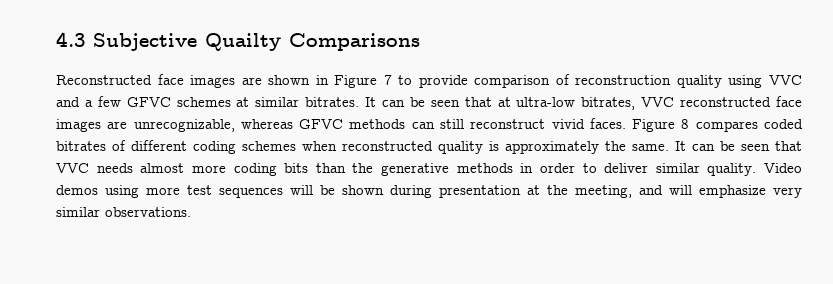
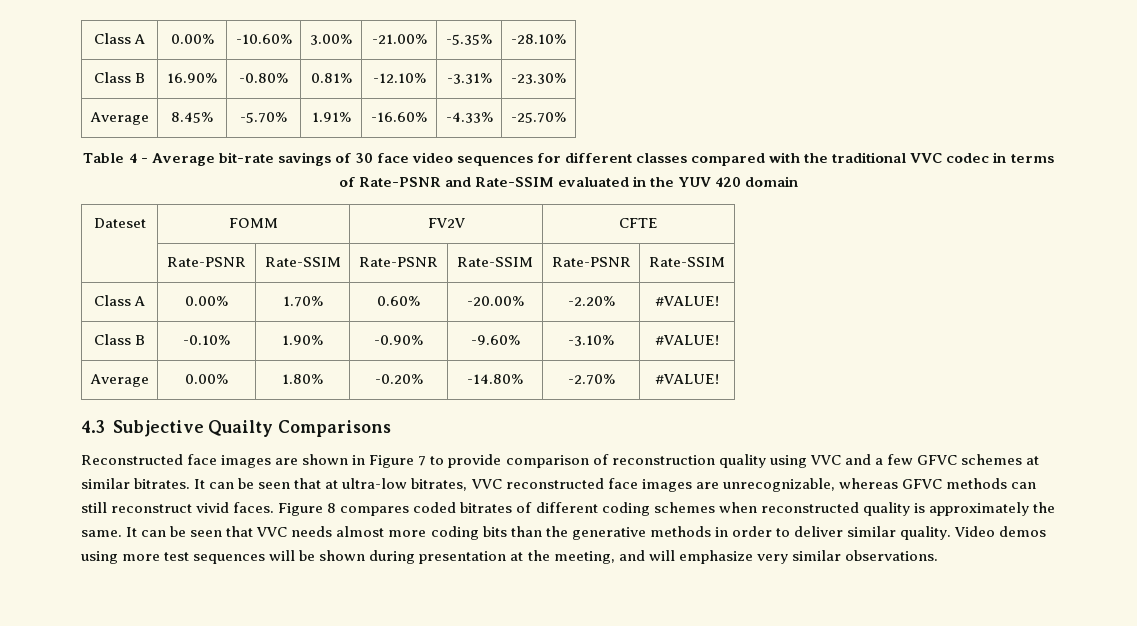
+ Class A | 0.00% | -10.60% | 3.00% | -21.00% | -5.35% | -28.10%
+ Class B | 16.90% | -0.80% | 0.81% | -12.10% | -3.31% | -23.30%
+ Average | 8.45% | -5.70% | 1.91% | -16.60% | -4.33% | -25.70%
+ Table 4 - Average bit-rate savings of 30 face video sequences for different classes compared with the traditional VVC codec in terms of Rate-PSNR and Rate-SSIM evaluated in the YUV 420 domain
+ Dateset | FOMM | FV2V | CFTE
+ | Rate-PSNR | Rate-SSIM | Rate-PSNR | Rate-SSIM | Rate-PSNR | Rate-SSIM
+ Class A | 0.00% | 1.70% | 0.60% | -20.00% | -2.20% | #VALUE!
+ Class B | -0.10% | 1.90% | -0.90% | -9.60% | -3.10% | #VALUE!
+ Average | 0.00% | 1.80% | -0.20% | -14.80% | -2.70% | #VALUE!

